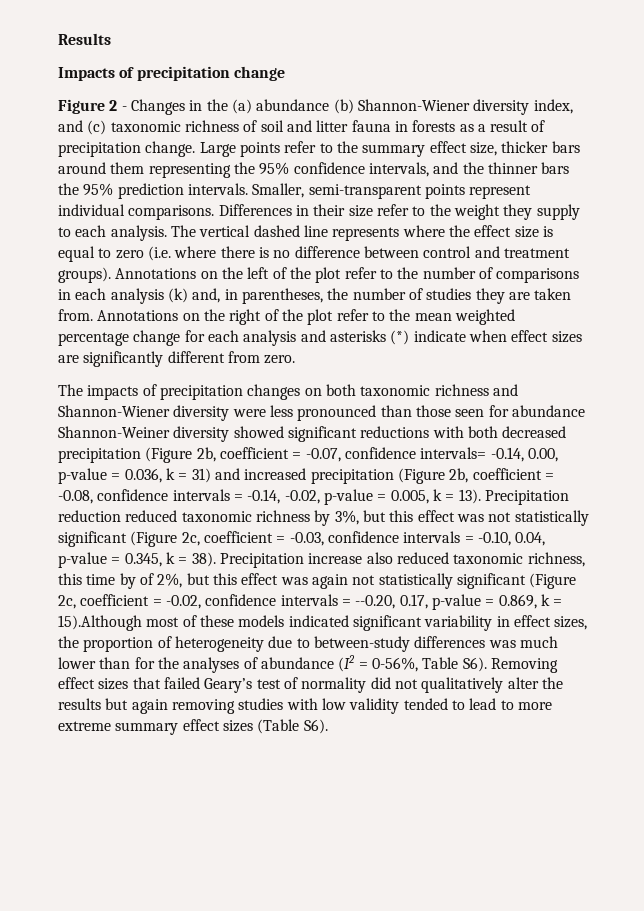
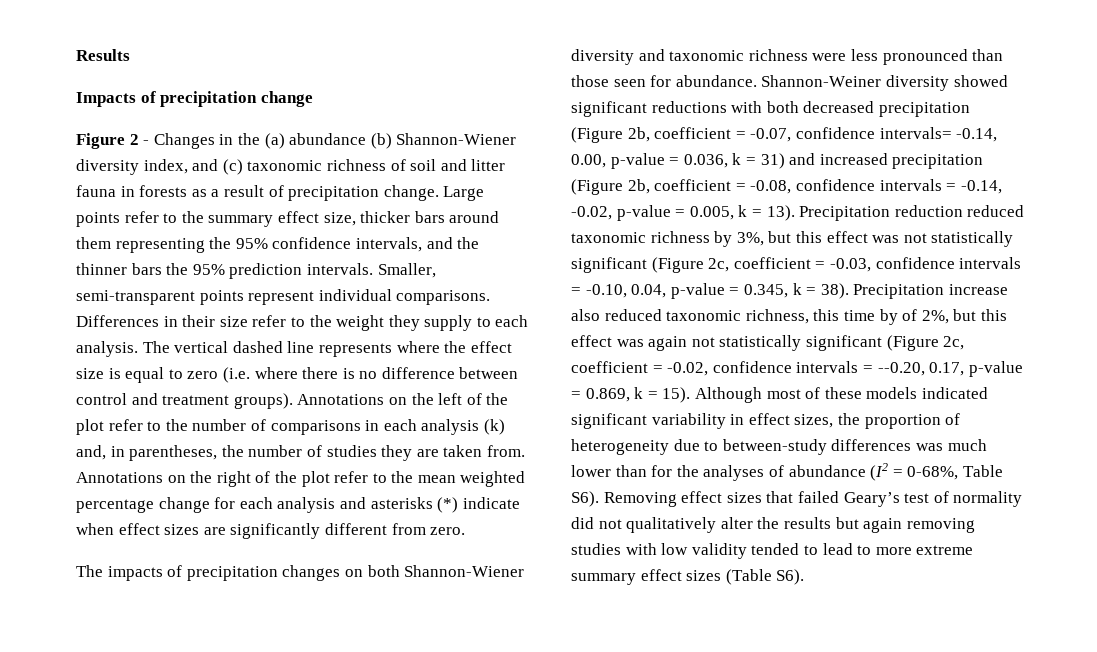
- The impacts of precipitation changes on both taxonomic richness and Shannon-Wiener diversity were less pronounced than those seen for abundance Shannon-Weiner diversity showed significant reductions with both decreased precipitation (Figure 2b, coefficient = -0.07, confidence intervals= -0.14, 0.00, p-value = 0.036, k = 31) and increased precipitation (Figure 2b, coefficient = -0.08, confidence intervals = -0.14, -0.02, p-value = 0.005, k = 13).
+ The impacts of precipitation changes on both Shannon-Wiener diversity and taxonomic richness were less pronounced than those seen for abundance. Shannon-Weiner diversity showed significant reductions with both decreased precipitation (Figure 2b, coefficient = -0.07, confidence intervals= -0.14, 0.00, p-value = 0.036, k = 31) and increased precipitation (Figure 2b, coefficient = -0.08, confidence intervals = -0.14, -0.02, p-value = 0.005, k = 13).
- Precipitation increase also reduced taxonomic richness, this time by of 2%, but this effect was again not statistically significant (Figure 2c, coefficient = -0.02, confidence intervals = --0.20, 0.17, p-value = 0.869, k = 15).Although most of these models indicated significant variability in effect sizes, the proportion of heterogeneity due to between-study differences was much lower than for the analyses of abundance (I2 = 0-56%, Table S6). Removing effect sizes that failed Geary’s test of normality did not qualitatively alter the results but again removing studies with low validity tended to lead to more extreme summary effect sizes (Table S6).
+ Precipitation increase also reduced taxonomic richness, this time by of 2%, but this effect was again not statistically significant (Figure 2c, coefficient = -0.02, confidence intervals = --0.20, 0.17, p-value = 0.869, k = 15). Although most of these models indicated significant variability in effect sizes, the proportion of heterogeneity due to between-study differences was much lower than for the analyses of abundance (I2 = 0-68%, Table S6). Removing effect sizes that failed Geary’s test of normality did not qualitatively alter the results but again removing studies with low validity tended to lead to more extreme summary effect sizes (Table S6).

